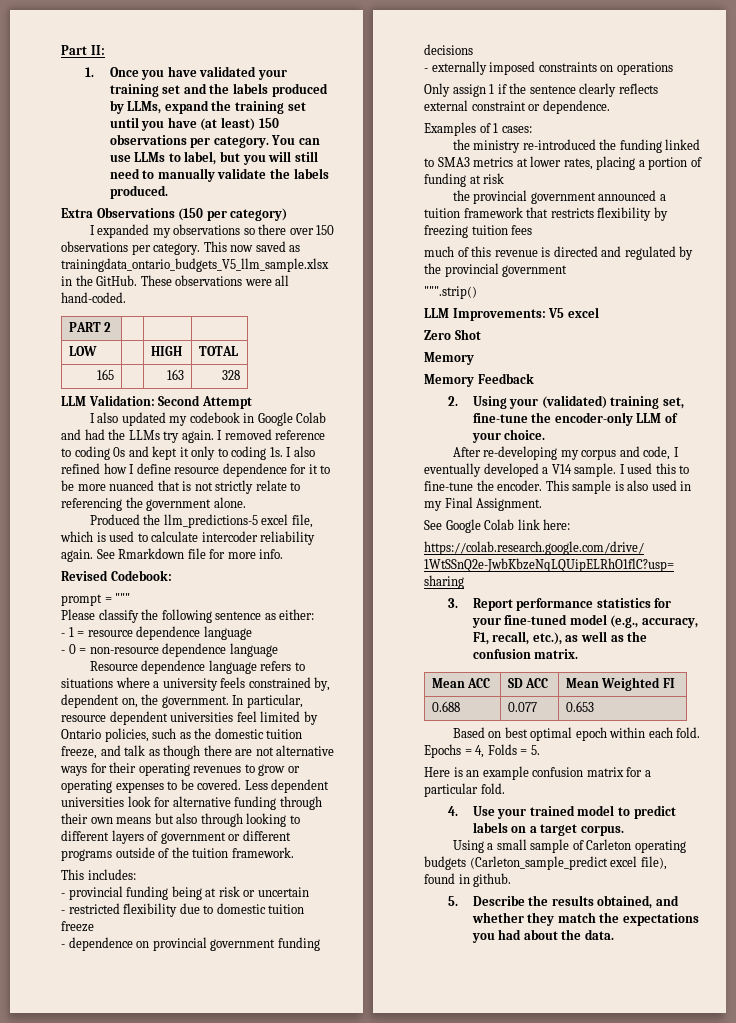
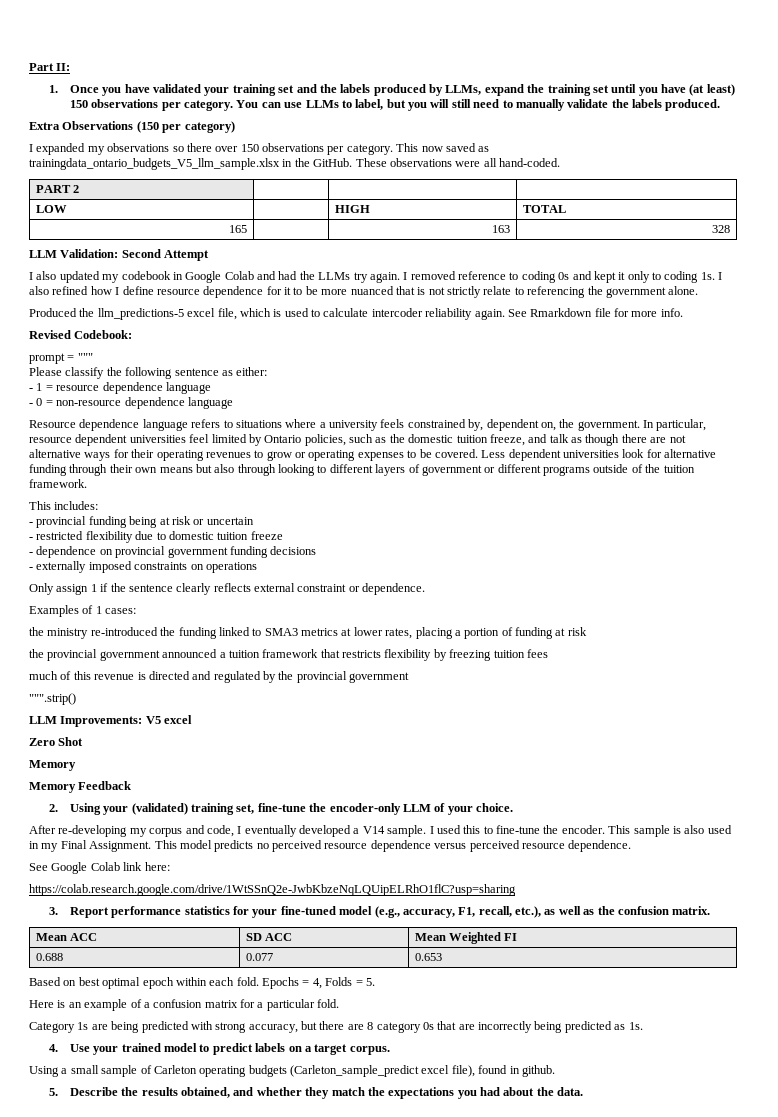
+ This model predicts no perceived resource dependence versus perceived resource dependence.
- Here is an example confusion matrix for a particular fold.
+ Here is an example of a confusion matrix for a particular fold.
+ Category 1s are being predicted with strong accuracy, but there are 8 category 0s that are incorrectly being predicted as 1s.

